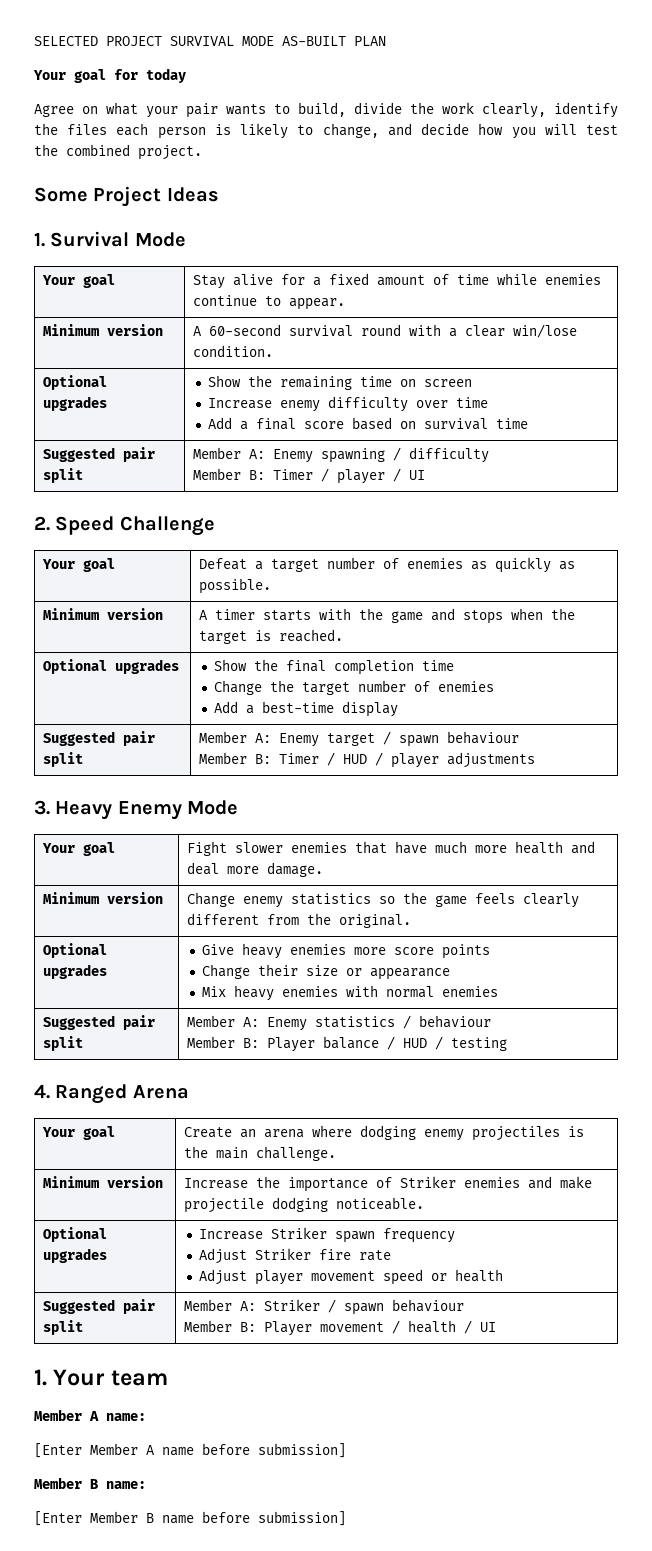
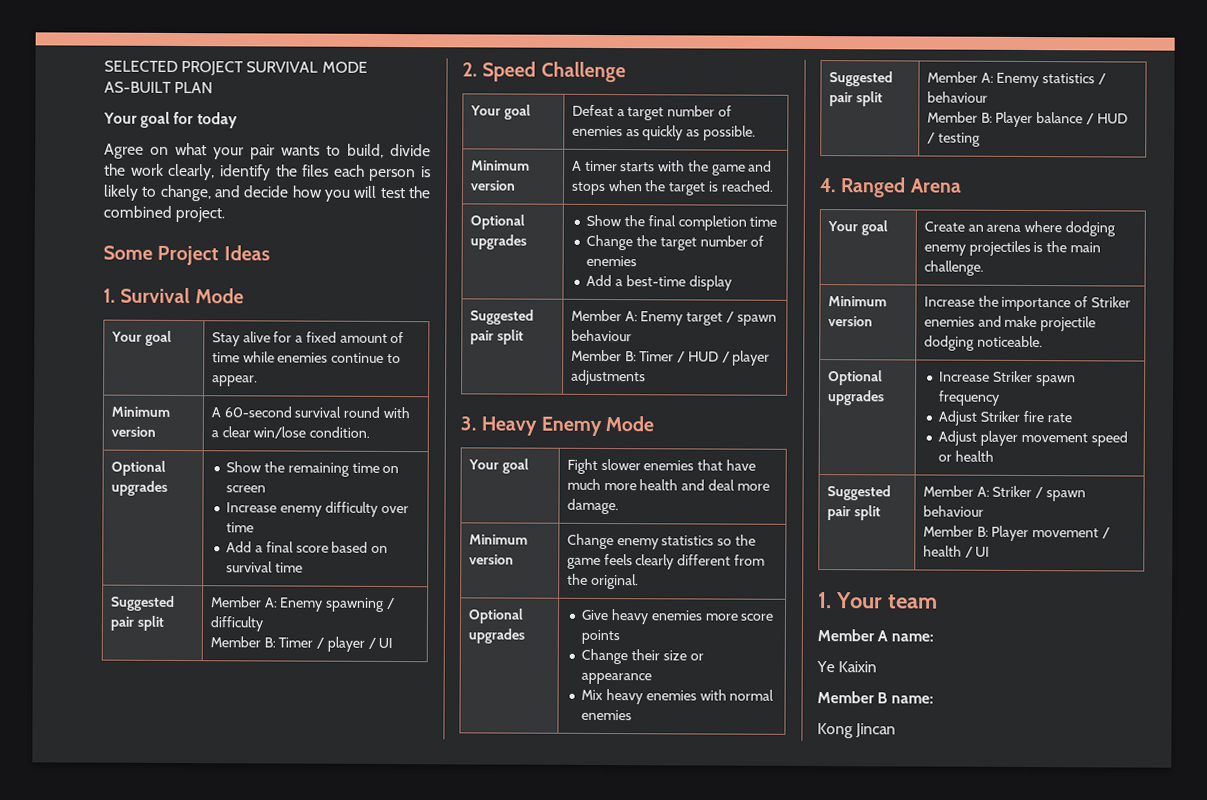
- [Enter Member A name before submission]
+ Ye Kaixin
  Member B name:
- [Enter Member B name before submission]
+ Kong Jincan

